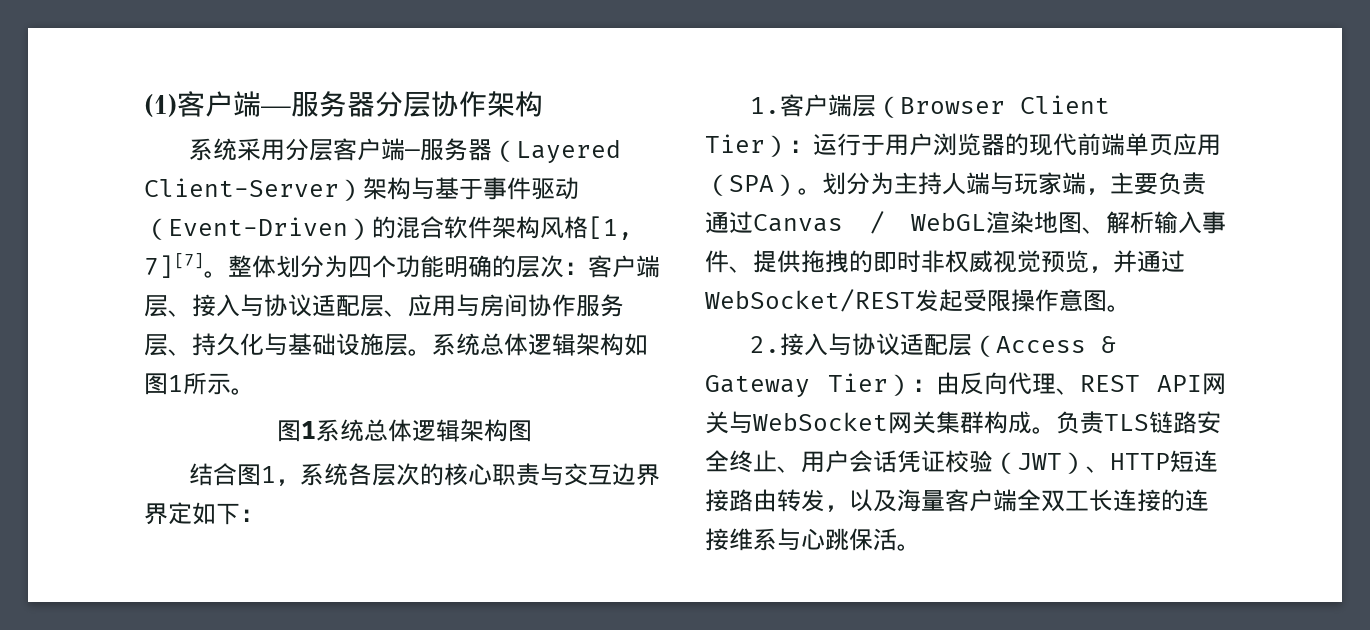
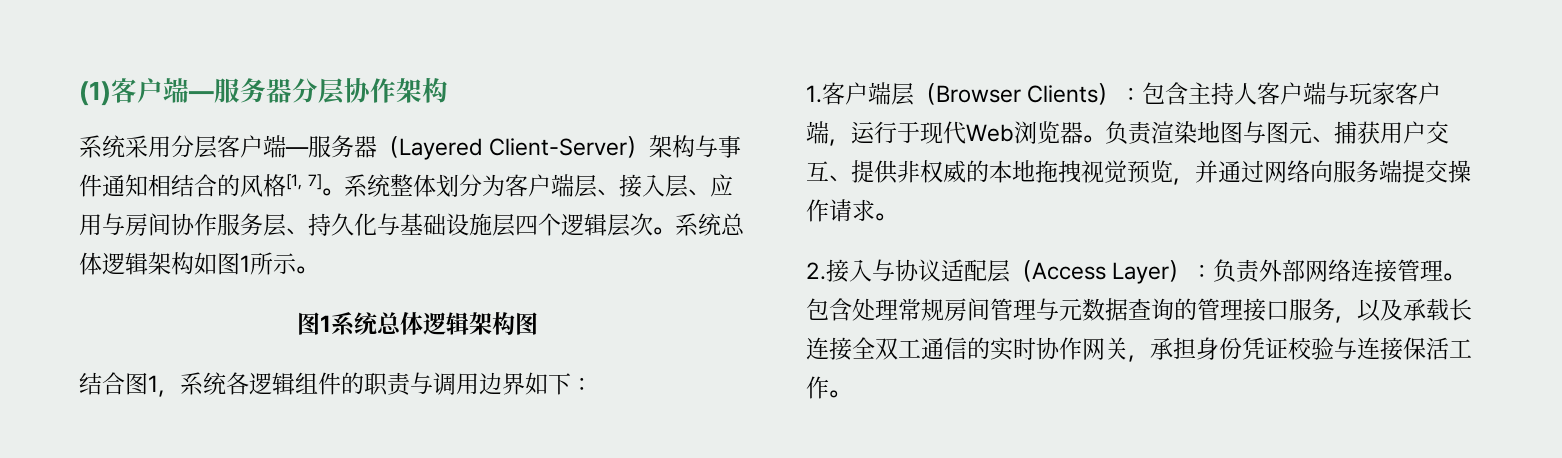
- 系统采用分层客户端—服务器（Layered Client-Server）架构与基于事件驱动（Event-Driven）的混合软件架构风格[1, 7][7]。整体划分为四个功能明确的层次：客户端层、接入与协议适配层、应用与房间协作服务层、持久化与基础设施层。
+ 系统采用分层客户端—服务器（Layered Client-Server）架构与事件通知相结合的风格[1, 7]。系统整体划分为客户端层、接入层、应用与房间协作服务层、持久化与基础设施层四个逻辑层次。
- 结合图1，系统各层次的核心职责与交互边界界定如下：
+ 结合图1，系统各逻辑组件的职责与调用边界如下：
- 1.客户端层（Browser Client Tier）：运行于用户浏览器的现代前端单页应用（SPA）。划分为主持人端与玩家端，主要负责通过Canvas / WebGL渲染地图、解析输入事件、提供拖拽的即时非权威视觉预览，并通过WebSocket/REST发起受限操作意图。
+ 1.客户端层（Browser Clients）：包含主持人客户端与玩家客户端，运行于现代Web浏览器。负责渲染地图与图元、捕获用户交互、提供非权威的本地拖拽视觉预览，并通过网络向服务端提交操作请求。
- 2.接入与协议适配层（Access & Gateway Tier）：由反向代理、REST API网关与WebSocket网关集群构成。负责TLS链路安全终止、用户会话凭证校验（JWT）、HTTP短连接路由转发，以及海量客户端全双工长连接的连接维系与心跳保活。
+ 2.接入与协议适配层（Access Layer）：负责外部网络连接管理。包含处理常规房间管理与元数据查询的管理接口服务，以及承载长连接全双工通信的实时协作网关，承担身份凭证校验与连接保活工作。

